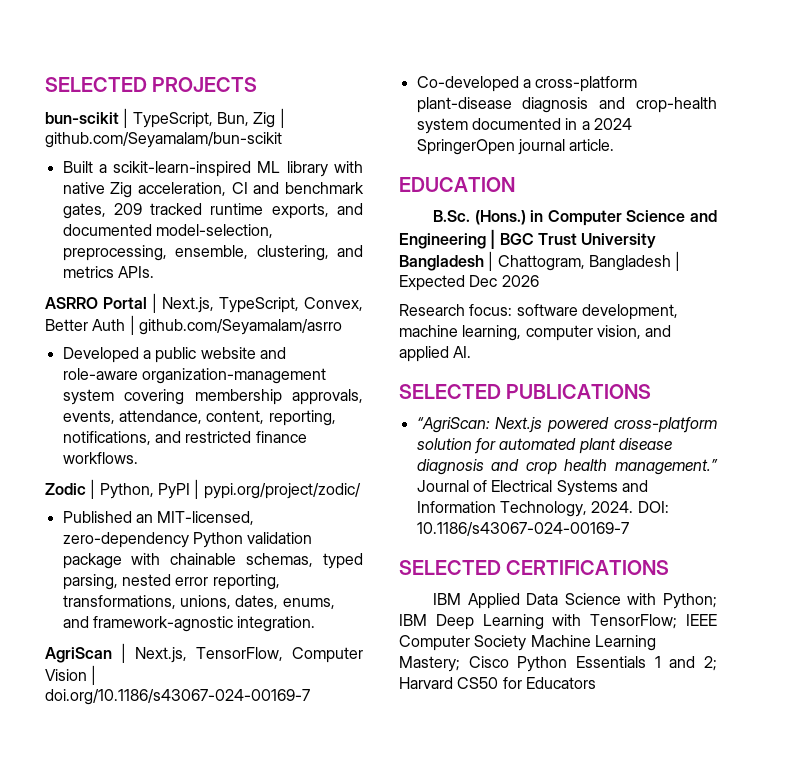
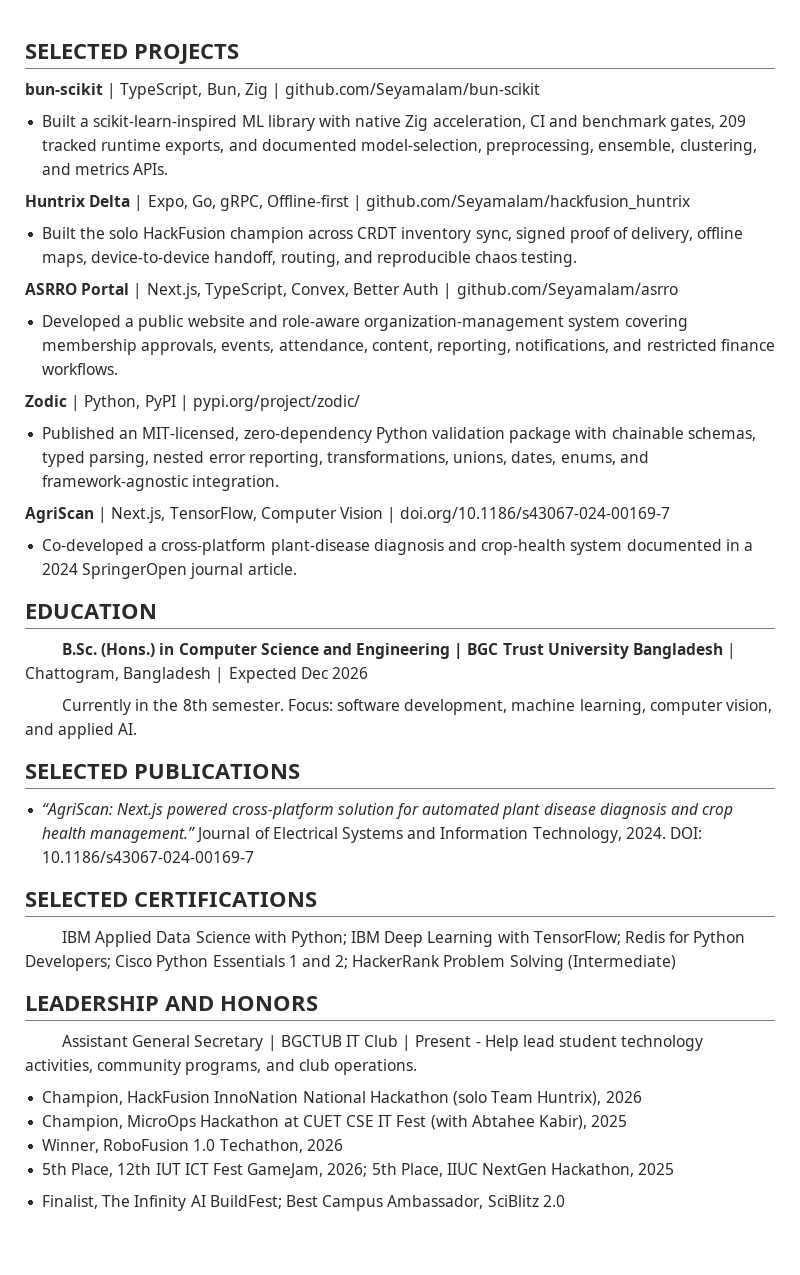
+ Huntrix Delta | Expo, Go, gRPC, Offline-first | github.com/Seyamalam/hackfusion_huntrix
+ Built the solo HackFusion champion across CRDT inventory sync, signed proof of delivery, offline maps, device-to-device handoff, routing, and reproducible chaos testing.
- Research focus: software development, machine learning, computer vision, and applied AI.
+ Currently in the 8th semester. Focus: software development, machine learning, computer vision, and applied AI.
- IBM Applied Data Science with Python; IBM Deep Learning with TensorFlow; IEEE Computer Society Machine Learning Mastery; Cisco Python Essentials 1 and 2; Harvard CS50 for Educators
+ IBM Applied Data Science with Python; IBM Deep Learning with TensorFlow; Redis for Python Developers; Cisco Python Essentials 1 and 2; HackerRank Problem Solving (Intermediate)
+ LEADERSHIP AND HONORS
+ Assistant General Secretary | BGCTUB IT Club | Present - Help lead student technology activities, community programs, and club operations.
+ Champion, HackFusion InnoNation National Hackathon (solo Team Huntrix), 2026
+ Champion, MicroOps Hackathon at CUET CSE IT Fest (with Abtahee Kabir), 2025
+ Winner, RoboFusion 1.0 Techathon, 2026
+ 5th Place, 12th IUT ICT Fest GameJam, 2026; 5th Place, IIUC NextGen Hackathon, 2025
+ Finalist, The Infinity AI BuildFest; Best Campus Ambassador, SciBlitz 2.0

